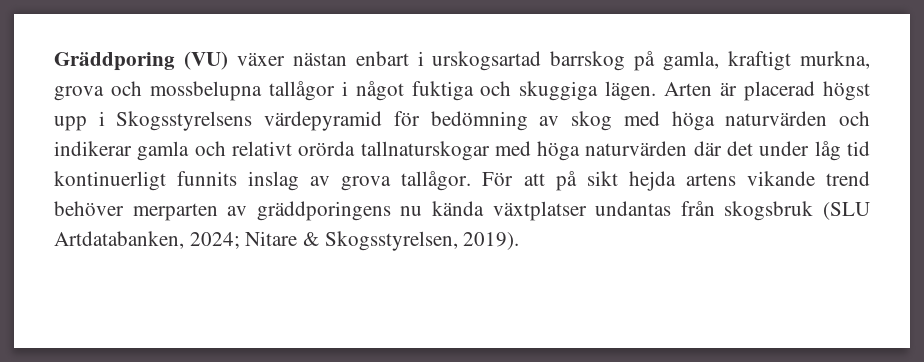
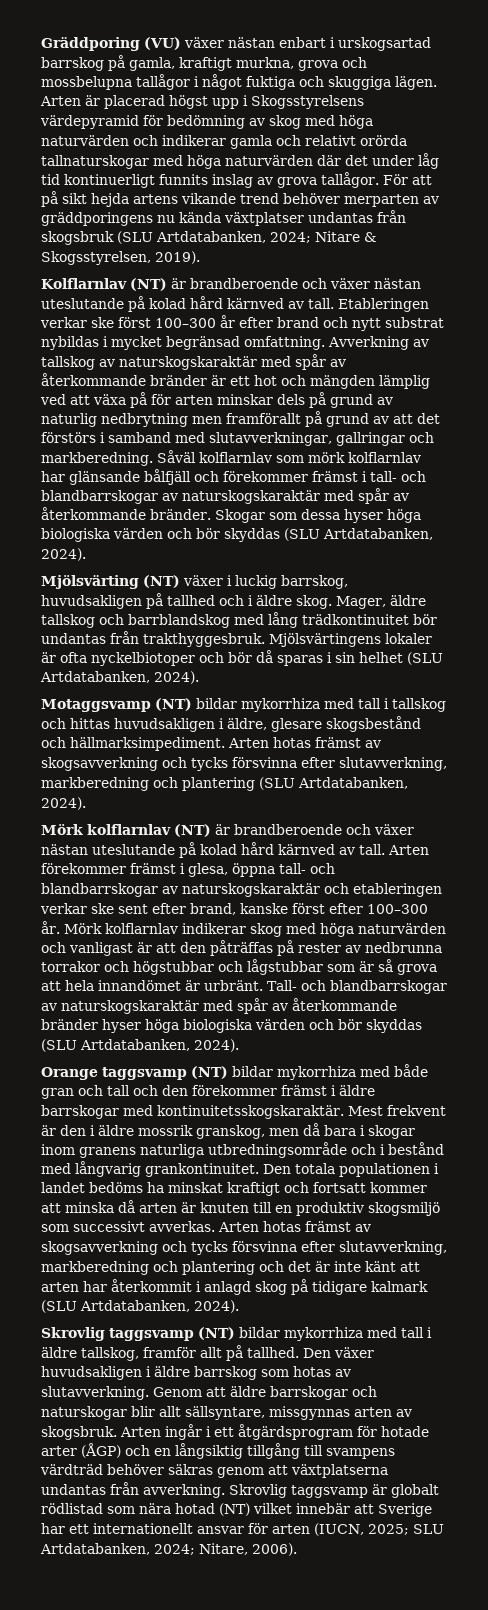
+ Kolflarnlav (NT) är brandberoende och växer nästan uteslutande på kolad hård kärnved av tall. Etableringen verkar ske först 100–300 år efter brand och nytt substrat nybildas i mycket begränsad omfattning. Avverkning av tallskog av naturskogskaraktär med spår av återkommande bränder är ett hot och mängden lämplig ved att växa på för arten minskar dels på grund av naturlig nedbrytning men framförallt på grund av att det förstörs i samband med slutavverkningar, gallringar och markberedning. Såväl kolflarnlav som mörk kolflarnlav har glänsande bålfjäll och förekommer främst i tall- och blandbarrskogar av naturskogskaraktär med spår av återkommande bränder. Skogar som dessa hyser höga biologiska värden och bör skyddas (SLU Artdatabanken, 2024).
+ Mjölsvärting (NT) växer i luckig barrskog, huvudsakligen på tallhed och i äldre skog. Mager, äldre tallskog och barrblandskog med lång trädkontinuitet bör undantas från trakthyggesbruk. Mjölsvärtingens lokaler är ofta nyckelbiotoper och bör då sparas i sin helhet (SLU Artdatabanken, 2024).
+ Motaggsvamp (NT) bildar mykorrhiza med tall i tallskog och hittas huvudsakligen i äldre, glesare skogsbestånd och hällmarksimpediment. Arten hotas främst av skogsavverkning och tycks försvinna efter slutavverkning, markberedning och plantering (SLU Artdatabanken, 2024).
+ Mörk kolflarnlav (NT) är brandberoende och växer nästan uteslutande på kolad hård kärnved av tall. Arten förekommer främst i glesa, öppna tall- och blandbarrskogar av naturskogskaraktär och etableringen verkar ske sent efter brand, kanske först efter 100–300 år. Mörk kolflarnlav indikerar skog med höga naturvärden och vanligast är att den påträffas på rester av nedbrunna torrakor och högstubbar och lågstubbar som är så grova att hela innandömet är urbränt. Tall- och blandbarrskogar av naturskogskaraktär med spår av återkommande bränder hyser höga biologiska värden och bör skyddas (SLU Artdatabanken, 2024).
+ Orange taggsvamp (NT) bildar mykorrhiza med både gran och tall och den förekommer främst i äldre barrskogar med kontinuitetsskogskaraktär. Mest frekvent är den i äldre mossrik granskog, men då bara i skogar inom granens naturliga utbredningsområde och i bestånd med långvarig grankontinuitet. Den totala populationen i landet bedöms ha minskat kraftigt och fortsatt kommer att minska då arten är knuten till en produktiv skogsmiljö som successivt avverkas. Arten hotas främst av skogsavverkning och tycks försvinna efter slutavverkning, markberedning och plantering och det är inte känt att arten har återkommit i anlagd skog på tidigare kalmark (SLU Artdatabanken, 2024).
+ Skrovlig taggsvamp (NT) bildar mykorrhiza med tall i äldre tallskog, framför allt på tallhed. Den växer huvudsakligen i äldre barrskog som hotas av slutavverkning. Genom att äldre barrskogar och naturskogar blir allt sällsyntare, missgynnas arten av skogsbruk. Arten ingår i ett åtgärdsprogram för hotade arter (ÅGP) och en långsiktig tillgång till svampens värdträd behöver säkras genom att växtplatserna undantas från avverkning. Skrovlig taggsvamp är globalt rödlistad som nära hotad (NT) vilket innebär att Sverige har ett internationellt ansvar för arten (IUCN, 2025; SLU Artdatabanken, 2024; Nitare, 2006).

